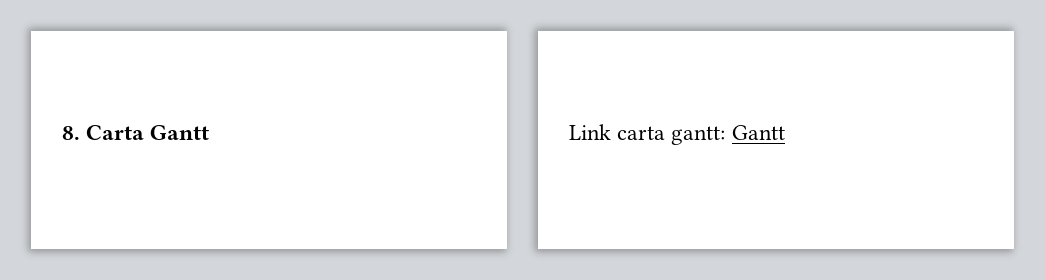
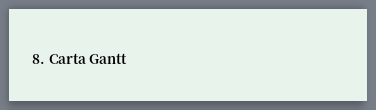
- Link carta gantt: Gantt

